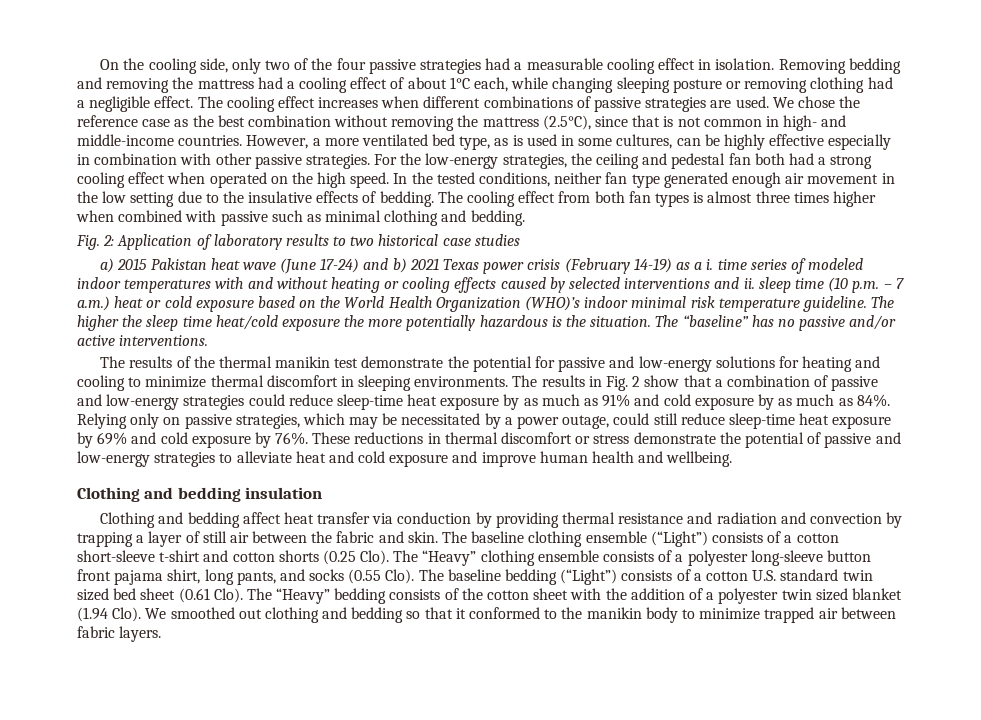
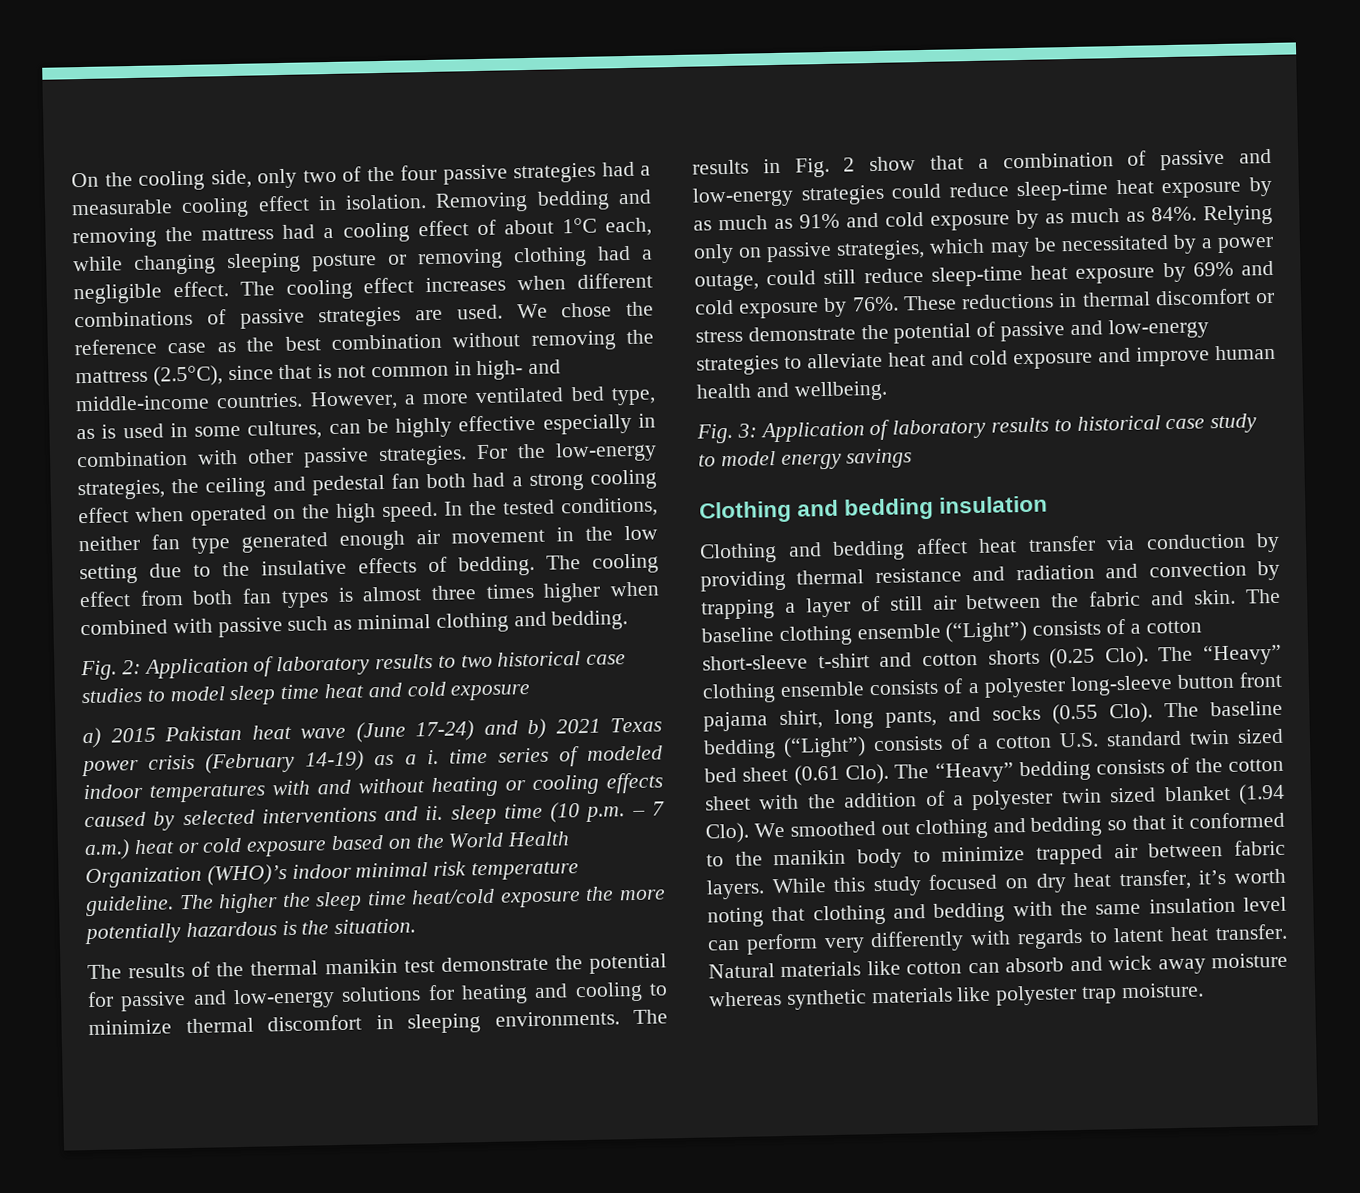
- Fig. 2: Application of laboratory results to two historical case studies
+ Fig. 2: Application of laboratory results to two historical case studies to model sleep time heat and cold exposure
- The “baseline” has no passive and/or active interventions.
+ Fig. 3: Application of laboratory results to historical case study to model energy savings
+ While this study focused on dry heat transfer, it’s worth noting that clothing and bedding with the same insulation level can perform very differently with regards to latent heat transfer. Natural materials like cotton can absorb and wick away moisture whereas synthetic materials like polyester trap moisture.

